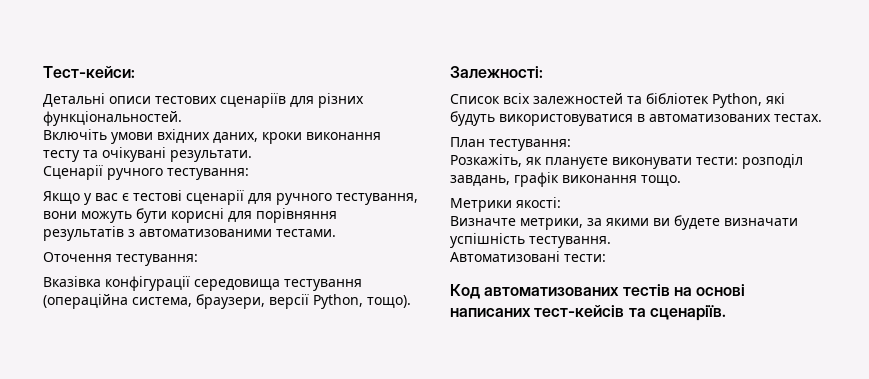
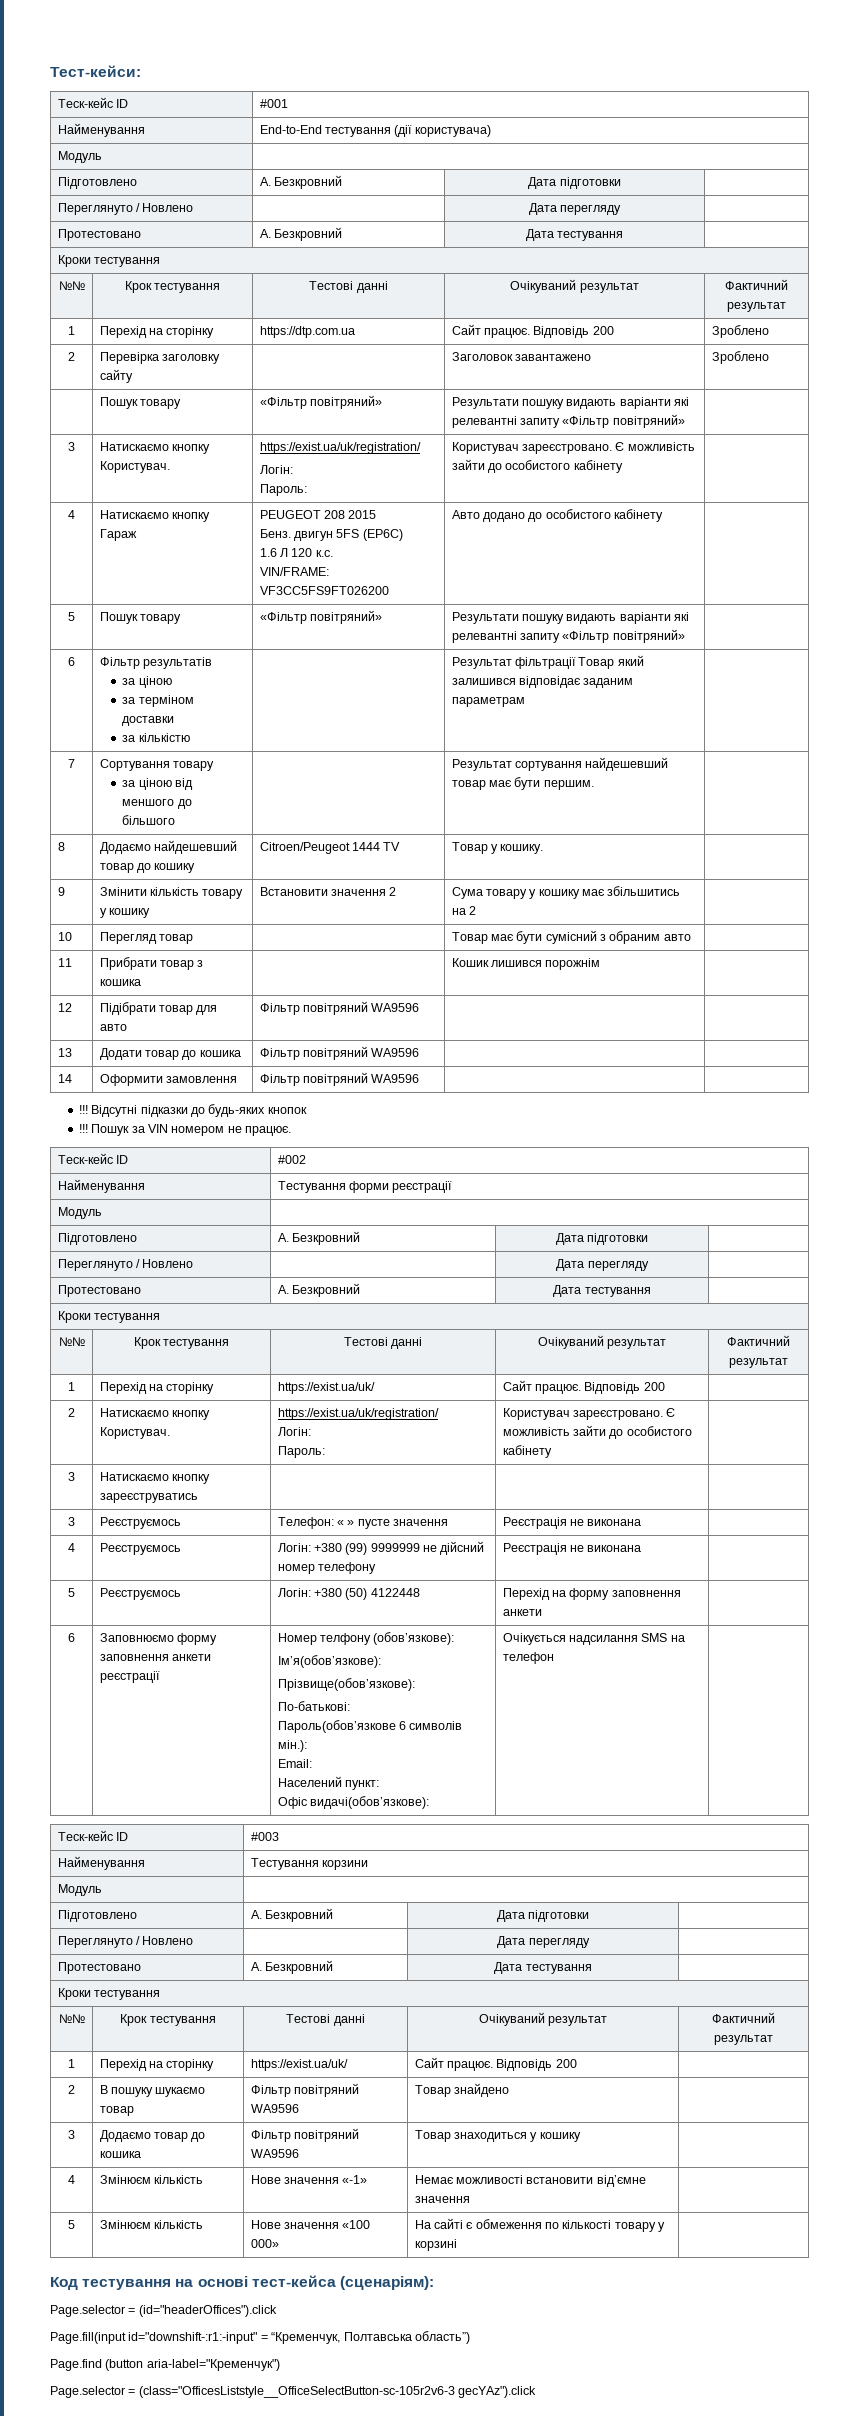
- Детальні описи тестових сценаріїв для різних функціональностей.
- Включіть умови вхідних даних, кроки виконання тесту та очікувані результати.
- Сценарії ручного тестування:
- Якщо у вас є тестові сценарії для ручного тестування, вони можуть бути корисні для порівняння результатів з автоматизованими тестами.
- Оточення тестування:
- Вказівка конфігурації середовища тестування (операційна система, браузери, версії Python, тощо).
- Залежності:
- Список всіх залежностей та бібліотек Python, які будуть використовуватися в автоматизованих тестах.
- План тестування:
- Розкажіть, як плануєте виконувати тести: розподіл завдань, графік виконання тощо.
- Метрики якості:
- Визначте метрики, за якими ви будете визначати успішність тестування.
- Автоматизовані тести:
- Код автоматизованих тестів на основі написаних тест-кейсів та сценаріїв.
+ Теск-кейс ID | #001
+ Найменування | End-to-End тестування (дії користувача)
+ Модуль |
+ Підготовлено | А. Безкровний | Дата підготовки |
+ Переглянуто / Новлено | | Дата перегляду |
+ Протестовано | А. Безкровний | Дата тестування |
+ Кроки тестування
+ №№ | Крок тестування | Тестові данні | Очікуваний результат | Фактичний результат
+ 1 | Перехід на сторінку | https://dtp.com.ua | Сайт працює. Відповідь 200 | Зроблено
+ 2 | Перевірка заголовку сайту | | Заголовок завантажено | Зроблено
+ | Пошук товару | «Фільтр повітряний» | Результати пошуку видають варіанти які релевантні запиту «Фільтр повітряний» |
+ 3 | Натискаємо кнопку Користувач. | https://exist.ua/uk/registration/
+ Логін:
+ Пароль: | Користувач зареєстровано. Є можливість зайти до особистого кабінету |
+ 4 | Натискаємо кнопку Гараж | PEUGEOT 208 2015
+ Бенз. двигун 5FS (EP6C)
+ 1.6 Л 120 к.с.
+ VIN/FRAME: VF3CC5FS9FT026200 | Авто додано до особистого кабінету |
+ 5 | Пошук товару | «Фільтр повітряний» | Результати пошуку видають варіанти які релевантні запиту «Фільтр повітряний» |
+ 6 | Фільтр результатів
+ за ціною
+ за терміном доставки
+ за кількістю | | Результат фільтрації Товар який залишився відповідає заданим параметрам |
+ 7 | Сортування товару
+ за ціною від меншого до більшого | | Результат сортування найдешевший товар має бути першим. |
+ 8 | Додаємо найдешевший товар до кошику | Citroen/Peugeot 1444 TV | Товар у кошику. |
+ 9 | Змінити кількість товару у кошику | Встановити значення 2 | Сума товару у кошику має збільшитись на 2 |
+ 10 | Перегляд товар | | Товар має бути сумісний з обраним авто |
+ 11 | Прибрати товар з кошика | | Кошик лишився порожнім |
+ 12 | Підібрати товар для авто | Фільтр повітряний WA9596 | |
+ 13 | Додати товар до кошика | Фільтр повітряний WA9596 | |
+ 14 | Оформити замовлення | Фільтр повітряний WA9596 | |
+ !!! Відсутні підказки до будь-яких кнопок
+ !!! Пошук за VIN номером не працює.
+ Теск-кейс ID | #002
+ Найменування | Тестування форми реєстрації
+ Модуль |
+ Підготовлено | А. Безкровний | Дата підготовки |
+ Переглянуто / Новлено | | Дата перегляду |
+ Протестовано | А. Безкровний | Дата тестування |
+ Кроки тестування
+ №№ | Крок тестування | Тестові данні | Очікуваний результат | Фактичний результат
+ 1 | Перехід на сторінку | https://exist.ua/uk/ | Сайт працює. Відповідь 200 |
+ 2 | Натискаємо кнопку Користувач. | https://exist.ua/uk/registration/
+ Логін:
+ Пароль: | Користувач зареєстровано. Є можливість зайти до особистого кабінету |
+ 3 | Натискаємо кнопку зареєструватись | | |
+ 3 | Реєструємось | Телефон: « » пусте значення | Реєстрація не виконана |
+ 4 | Реєструємось | Логін: +380 (99) 9999999 не дійсний номер телефону | Реєстрація не виконана |
+ 5 | Реєструємось | Логін: +380 (50) 4122448 | Перехід на форму заповнення анкети |
+ 6 | Заповнюємо форму заповнення анкети реєстрації | Номер телфону (обов’язкове):
+ Ім’я(обов’язкове):
+ Прізвище(обов’язкове):
+ По-батькові:
+ Пароль(обов’язкове 6 символів мін.):
+ Email:
+ Населений пункт:
+ Офіс видачі(обов’язкове): | Очікується надсилання SMS на телефон |
+ Теск-кейс ID | #003
+ Найменування | Тестування корзини
+ Модуль |
+ Підготовлено | А. Безкровний | Дата підготовки |
+ Переглянуто / Новлено | | Дата перегляду |
+ Протестовано | А. Безкровний | Дата тестування |
+ Кроки тестування
+ №№ | Крок тестування | Тестові данні | Очікуваний результат | Фактичний результат
+ 1 | Перехід на сторінку | https://exist.ua/uk/ | Сайт працює. Відповідь 200 |
+ 2 | В пошуку шукаємо товар | Фільтр повітряний WA9596 | Товар знайдено |
+ 3 | Додаємо товар до кошика | Фільтр повітряний WA9596 | Товар знаходиться у кошику |
+ 4 | Змінюєм кількість | Нове значення «-1» | Немає можливості встановити від’ємне значення |
+ 5 | Змінюєм кількість | Нове значення «100 000» | На сайті є обмеження по кількості товару у корзині |
+ Код тестування на основі тест-кейса (сценаріям):
+ Page.selector = (id="headerOffices").click
+ Page.fill(input id="downshift-:r1:-input" = “Кременчук, Полтавська область”)
+ Page.find (button aria-label="Кременчук")
+ Page.selector = (class="OfficesListstyle__OfficeSelectButton-sc-105r2v6-3 gecYAz").click

